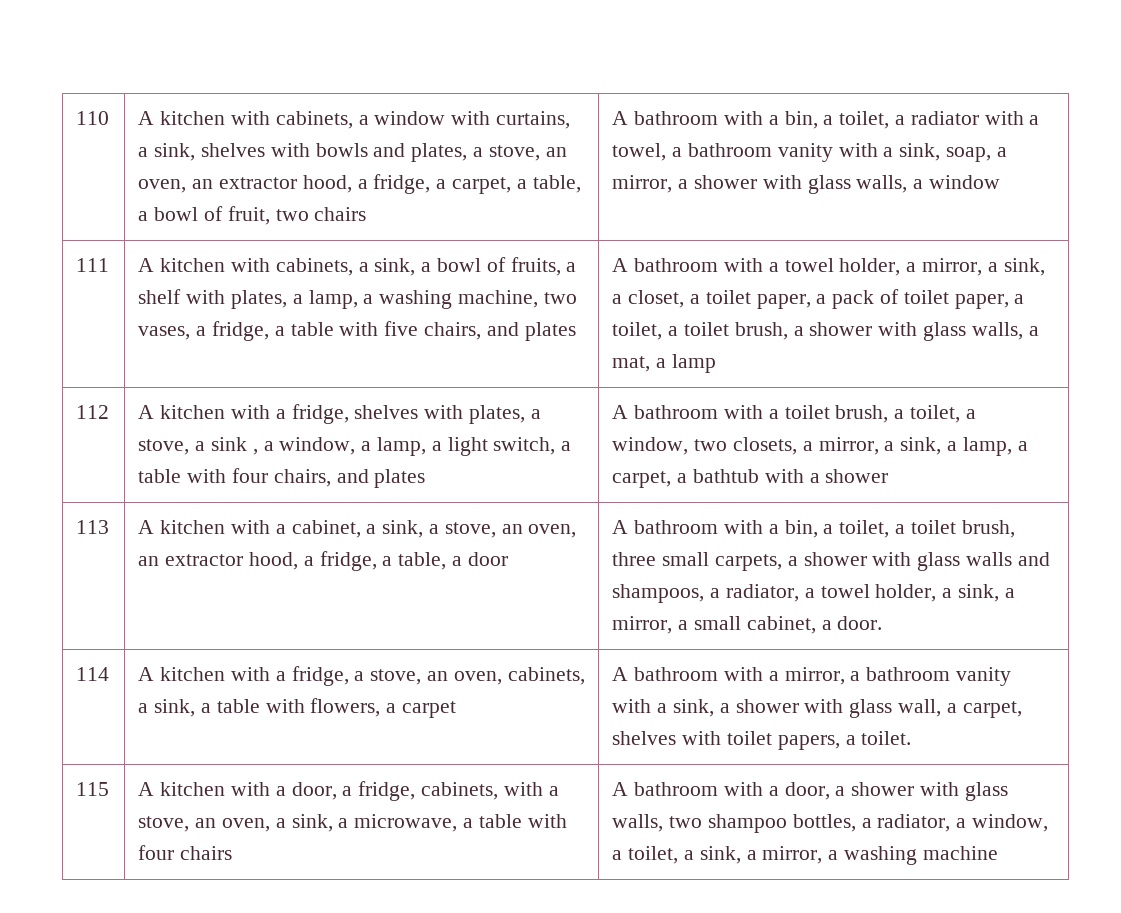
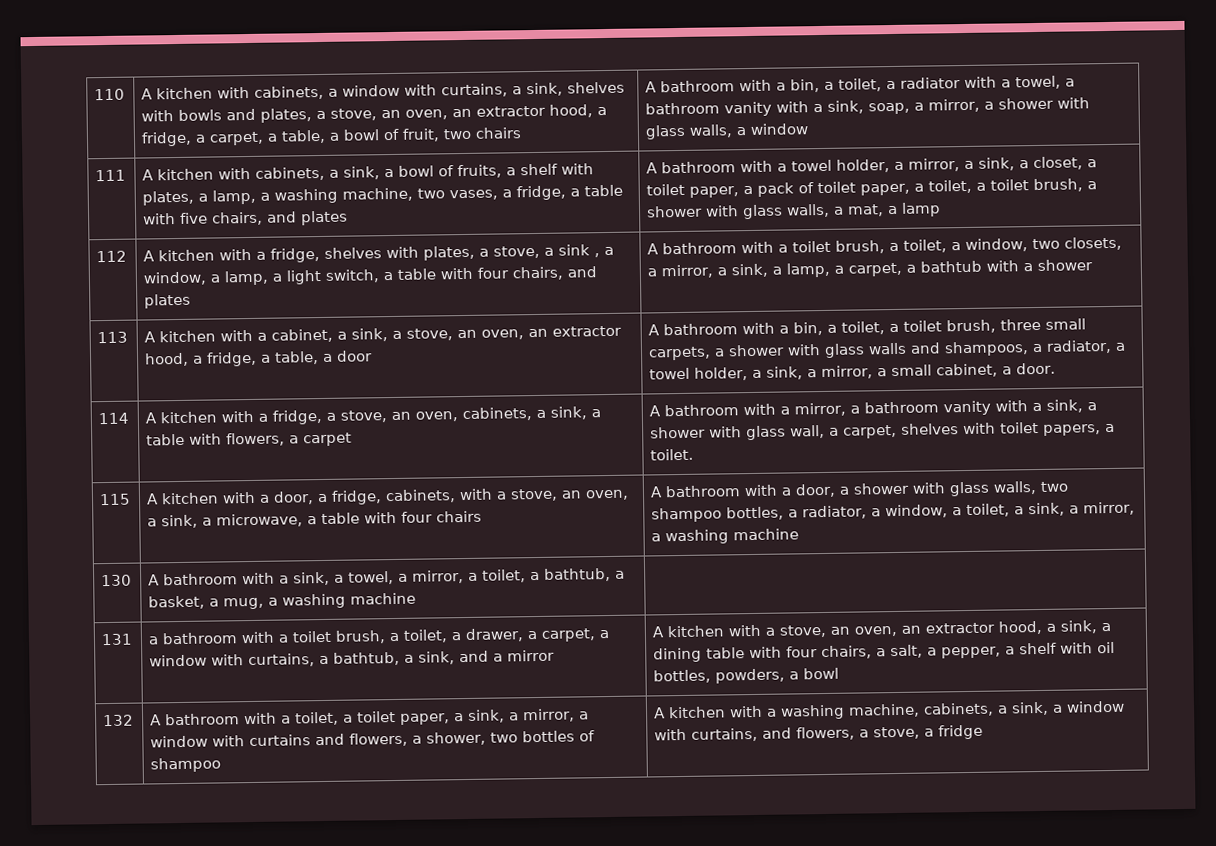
+ 130 | A bathroom with a sink, a towel, a mirror, a toilet, a bathtub, a basket, a mug, a washing machine |
+ 131 | a bathroom with a toilet brush, a toilet, a drawer, a carpet, a window with curtains, a bathtub, a sink, and a mirror | A kitchen with a stove, an oven, an extractor hood, a sink, a dining table with four chairs, a salt, a pepper, a shelf with oil bottles, powders, a bowl
+ 132 | A bathroom with a toilet, a toilet paper, a sink, a mirror, a window with curtains and flowers, a shower, two bottles of shampoo | A kitchen with a washing machine, cabinets, a sink, a window with curtains, and flowers, a stove, a fridge

